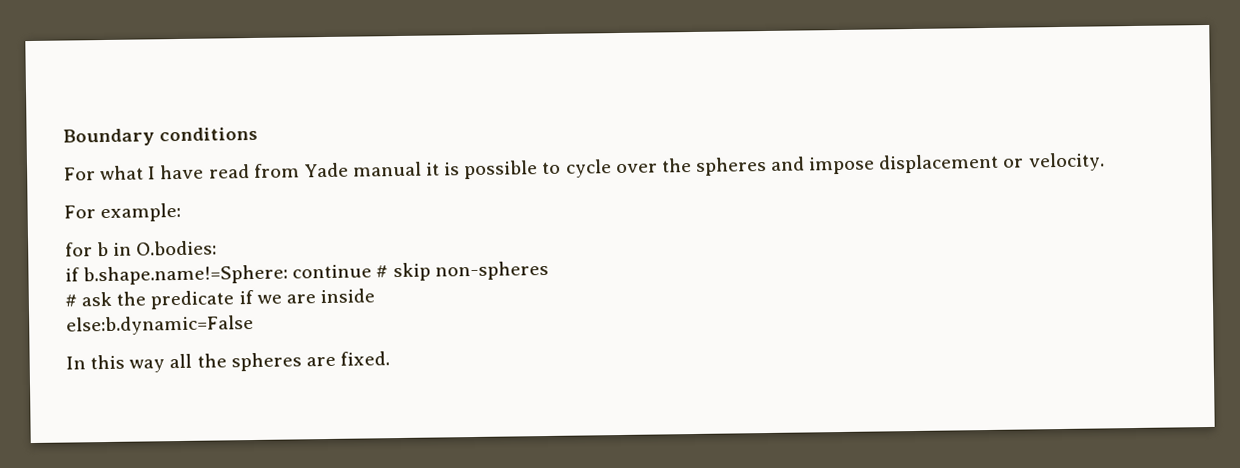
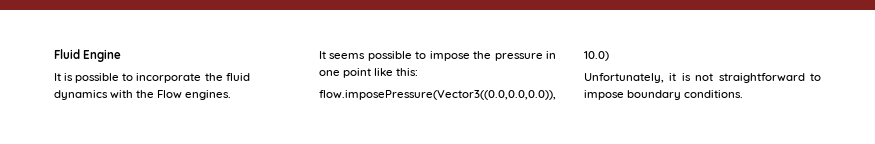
- Boundary conditions
- For what I have read from Yade manual it is possible to cycle over the spheres and impose displacement or velocity.
- For example:
- for b in O.bodies:
- if b.shape.name!=Sphere: continue # skip non-spheres
- # ask the predicate if we are inside
- else:b.dynamic=False
- In this way all the spheres are fixed.
+ Fluid Engine
+ It is possible to incorporate the fluid dynamics with the Flow engines.
+ It seems possible to impose the pressure in one point like this:
+ flow.imposePressure(Vector3((0.0,0.0,0.0)), 10.0)
+ Unfortunately, it is not straightforward to impose boundary conditions.

